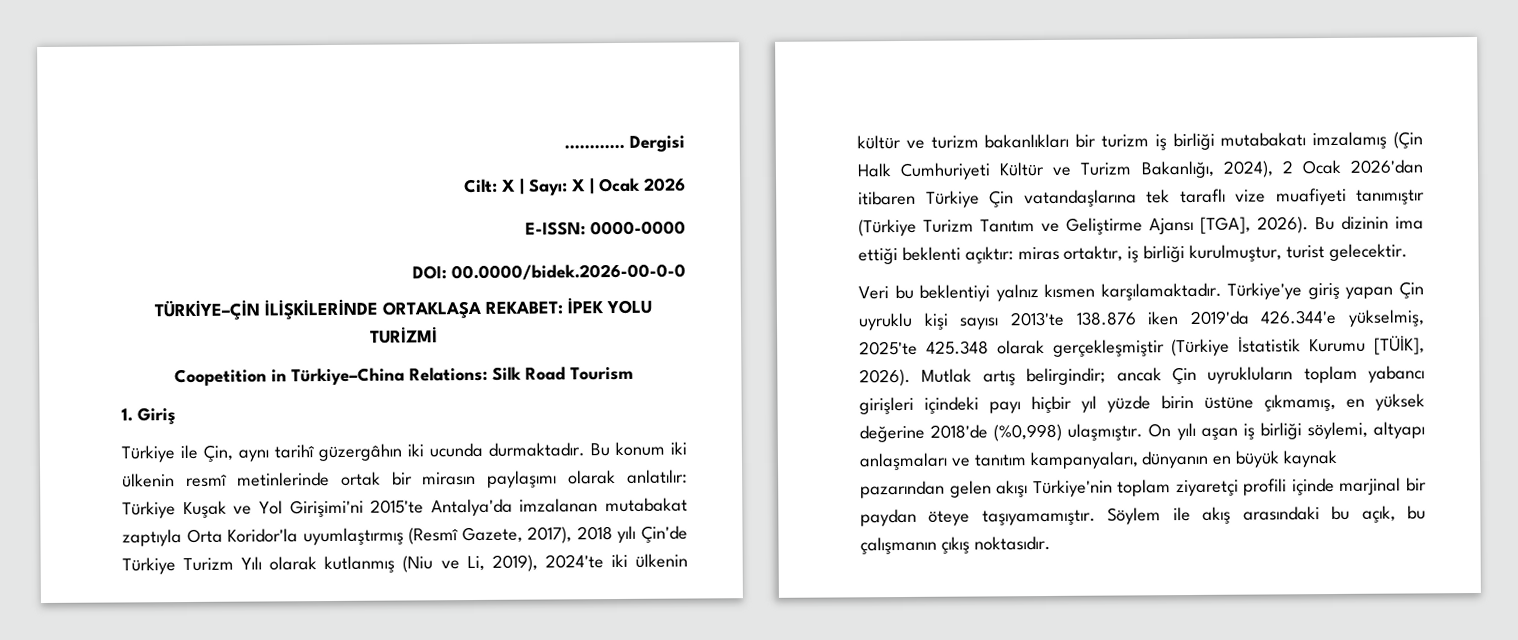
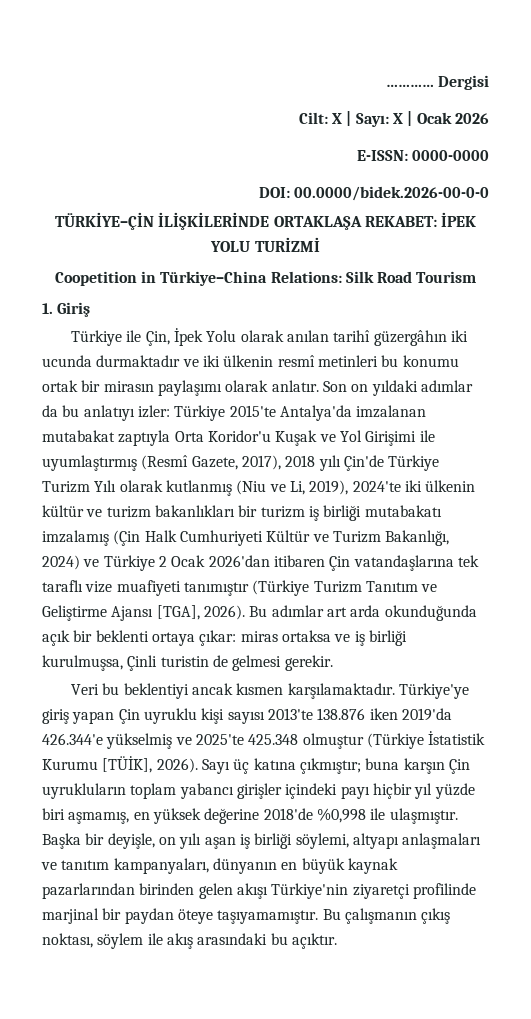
- Türkiye ile Çin, aynı tarihî güzergâhın iki ucunda durmaktadır. Bu konum iki ülkenin resmî metinlerinde ortak bir mirasın paylaşımı olarak anlatılır: Türkiye Kuşak ve Yol Girişimi'ni 2015'te Antalya'da imzalanan mutabakat zaptıyla Orta Koridor'la uyumlaştırmış (Resmî Gazete, 2017), 2018 yılı Çin'de Türkiye Turizm Yılı olarak kutlanmış (Niu ve Li, 2019), 2024'te iki ülkenin kültür ve turizm bakanlıkları bir turizm iş birliği mutabakatı imzalamış (Çin Halk Cumhuriyeti Kültür ve Turizm Bakanlığı, 2024), 2 Ocak 2026'dan itibaren Türkiye Çin vatandaşlarına tek taraflı vize muafiyeti tanımıştır (Türkiye Turizm Tanıtım ve Geliştirme Ajansı [TGA], 2026).
+ Türkiye ile Çin, İpek Yolu olarak anılan tarihî güzergâhın iki ucunda durmaktadır ve iki ülkenin resmî metinleri bu konumu ortak bir mirasın paylaşımı olarak anlatır. Son on yıldaki adımlar da bu anlatıyı izler: Türkiye 2015'te Antalya'da imzalanan mutabakat zaptıyla Orta Koridor'u Kuşak ve Yol Girişimi ile uyumlaştırmış (Resmî Gazete, 2017), 2018 yılı Çin'de Türkiye Turizm Yılı olarak kutlanmış (Niu ve Li, 2019), 2024'te iki ülkenin kültür ve turizm bakanlıkları bir turizm iş birliği mutabakatı imzalamış (Çin Halk Cumhuriyeti Kültür ve Turizm Bakanlığı, 2024) ve Türkiye 2 Ocak 2026'dan itibaren Çin vatandaşlarına tek taraflı vize muafiyeti tanımıştır (Türkiye Turizm Tanıtım ve Geliştirme Ajansı [TGA], 2026).
- Bu dizinin ima ettiği beklenti açıktır: miras ortaktır, iş birliği kurulmuştur, turist gelecektir.
+ Bu adımlar art arda okunduğunda açık bir beklenti ortaya çıkar: miras ortaksa ve iş birliği kurulmuşsa, Çinli turistin de gelmesi gerekir.
- Veri bu beklentiyi yalnız kısmen karşılamaktadır.
+ Veri bu beklentiyi ancak kısmen karşılamaktadır.
- Türkiye'ye giriş yapan Çin uyruklu kişi sayısı 2013'te 138.876 iken 2019'da 426.344'e yükselmiş, 2025'te 425.348 olarak gerçekleşmiştir (Türkiye İstatistik Kurumu [TÜİK], 2026).
+ Türkiye'ye giriş yapan Çin uyruklu kişi sayısı 2013'te 138.876 iken 2019'da 426.344'e yükselmiş ve 2025'te 425.348 olmuştur (Türkiye İstatistik Kurumu [TÜİK], 2026).
- Mutlak artış belirgindir; ancak Çin uyrukluların toplam yabancı girişleri içindeki payı hiçbir yıl yüzde birin üstüne çıkmamış, en yüksek değerine 2018'de (%0,998) ulaşmıştır. On yılı aşan iş birliği söylemi, altyapı anlaşmaları ve tanıtım kampanyaları, dünyanın en büyük kaynak pazarından gelen akışı Türkiye'nin toplam ziyaretçi profili içinde marjinal bir paydan öteye taşıyamamıştır.
+ Sayı üç katına çıkmıştır; buna karşın Çin uyrukluların toplam yabancı girişler içindeki payı hiçbir yıl yüzde biri aşmamış, en yüksek değerine 2018'de %0,998 ile ulaşmıştır. Başka bir deyişle, on yılı aşan iş birliği söylemi, altyapı anlaşmaları ve tanıtım kampanyaları, dünyanın en büyük kaynak pazarlarından birinden gelen akışı Türkiye'nin ziyaretçi profilinde marjinal bir paydan öteye taşıyamamıştır.
- Söylem ile akış arasındaki bu açık, bu çalışmanın çıkış noktasıdır.
+ Bu çalışmanın çıkış noktası, söylem ile akış arasındaki bu açıktır.

